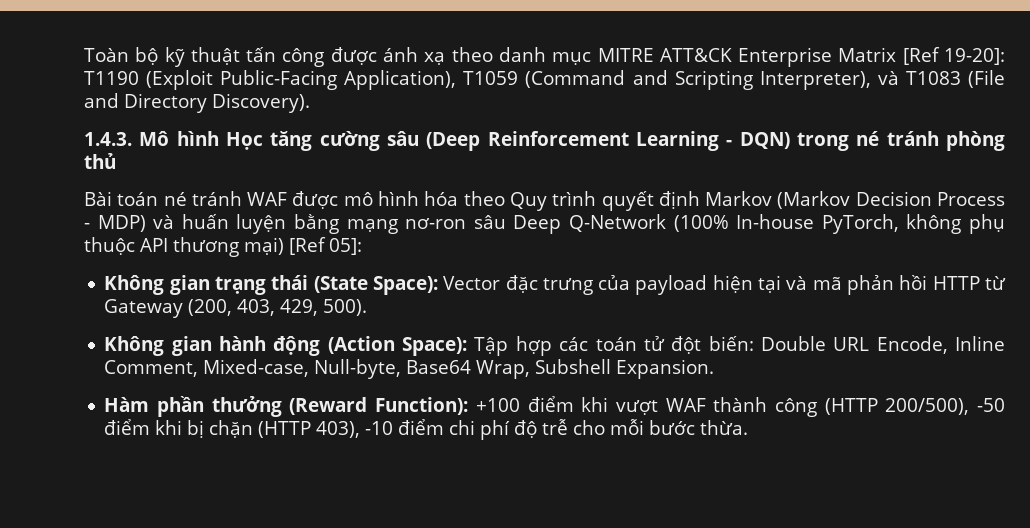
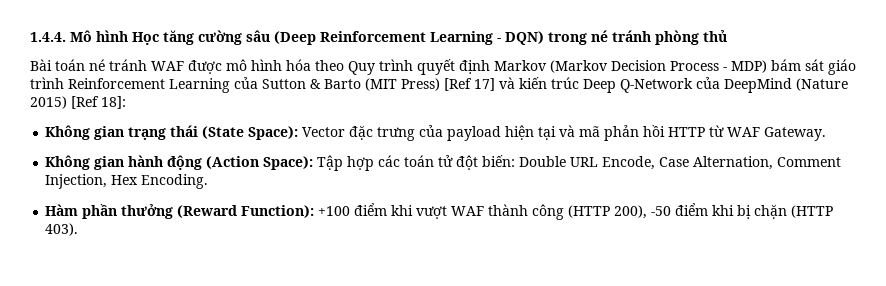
- Toàn bộ kỹ thuật tấn công được ánh xạ theo danh mục MITRE ATT&CK Enterprise Matrix [Ref 19-20]: T1190 (Exploit Public-Facing Application), T1059 (Command and Scripting Interpreter), và T1083 (File and Directory Discovery).
- 1.4.3. Mô hình Học tăng cường sâu (Deep Reinforcement Learning - DQN) trong né tránh phòng thủ
+ 1.4.4. Mô hình Học tăng cường sâu (Deep Reinforcement Learning - DQN) trong né tránh phòng thủ
- Bài toán né tránh WAF được mô hình hóa theo Quy trình quyết định Markov (Markov Decision Process - MDP) và huấn luyện bằng mạng nơ-ron sâu Deep Q-Network (100% In-house PyTorch, không phụ thuộc API thương mại) [Ref 05]:
+ Bài toán né tránh WAF được mô hình hóa theo Quy trình quyết định Markov (Markov Decision Process - MDP) bám sát giáo trình Reinforcement Learning của Sutton & Barto (MIT Press) [Ref 17] và kiến trúc Deep Q-Network của DeepMind (Nature 2015) [Ref 18]:
- Không gian trạng thái (State Space): Vector đặc trưng của payload hiện tại và mã phản hồi HTTP từ Gateway (200, 403, 429, 500).
+ Không gian trạng thái (State Space): Vector đặc trưng của payload hiện tại và mã phản hồi HTTP từ WAF Gateway.
- Không gian hành động (Action Space): Tập hợp các toán tử đột biến: Double URL Encode, Inline Comment, Mixed-case, Null-byte, Base64 Wrap, Subshell Expansion.
+ Không gian hành động (Action Space): Tập hợp các toán tử đột biến: Double URL Encode, Case Alternation, Comment Injection, Hex Encoding.
- Hàm phần thưởng (Reward Function): +100 điểm khi vượt WAF thành công (HTTP 200/500), -50 điểm khi bị chặn (HTTP 403), -10 điểm chi phí độ trễ cho mỗi bước thừa.
+ Hàm phần thưởng (Reward Function): +100 điểm khi vượt WAF thành công (HTTP 200), -50 điểm khi bị chặn (HTTP 403).

